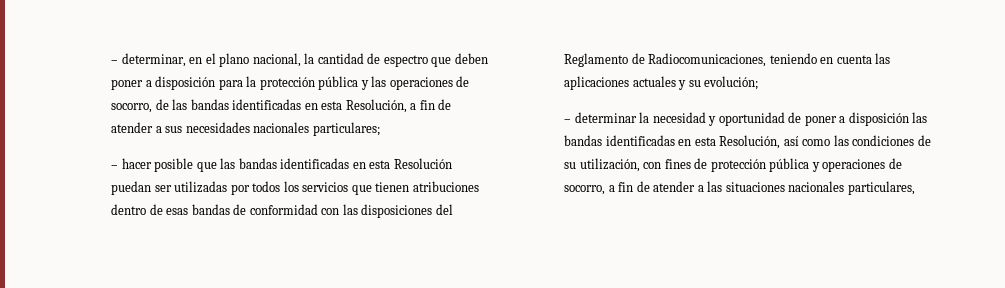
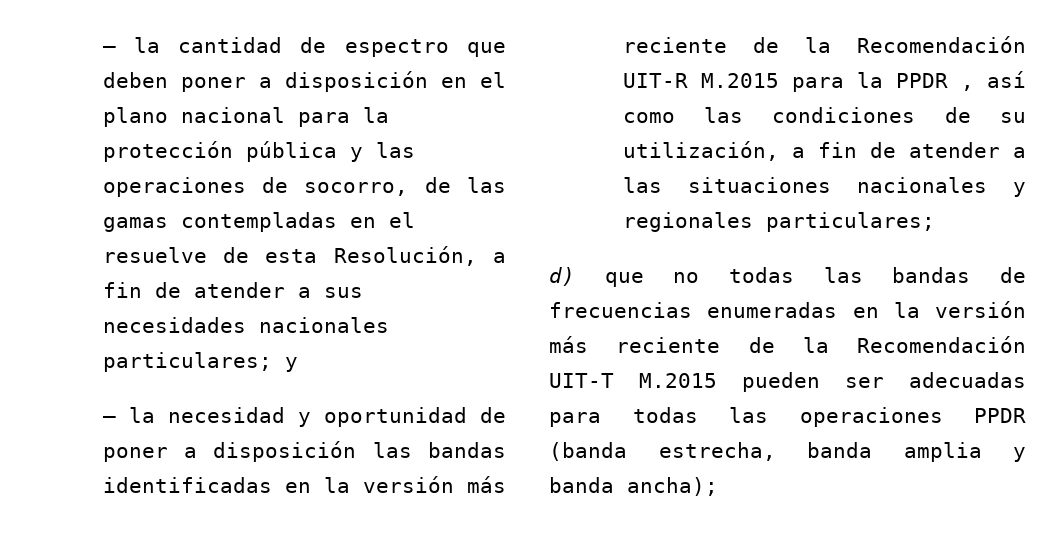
- – determinar, en el plano nacional, la cantidad de espectro que deben poner a disposición para la protección pública y las operaciones de socorro, de las bandas identificadas en esta Resolución, a fin de atender a sus necesidades nacionales particulares;
- – hacer posible que las bandas identificadas en esta Resolución puedan ser utilizadas por todos los servicios que tienen atribuciones dentro de esas bandas de conformidad con las disposiciones del Reglamento de Radiocomunicaciones, teniendo en cuenta las aplicaciones actuales y su evolución;
- – determinar la necesidad y oportunidad de poner a disposición las bandas identificadas en esta Resolución, así como las condiciones de su utilización, con fines de protección pública y operaciones de socorro, a fin de atender a las situaciones nacionales particulares,
+ – la cantidad de espectro que deben poner a disposición en el plano nacional para la protección pública y las operaciones de socorro, de las gamas contempladas en el resuelve de esta Resolución, a fin de atender a sus necesidades nacionales particulares; y
+ – la necesidad y oportunidad de poner a disposición las bandas identificadas en la versión más reciente de la Recomendación UIT-R M.2015 para la PPDR , así como las condiciones de su utilización, a fin de atender a las situaciones nacionales y regionales particulares;
+ d) que no todas las bandas de frecuencias enumeradas en la versión más reciente de la Recomendación UIT-T M.2015 pueden ser adecuadas para todas las operaciones PPDR (banda estrecha, banda amplia y banda ancha);

